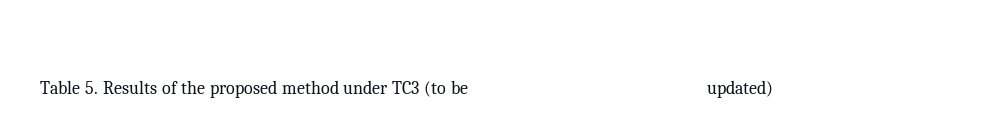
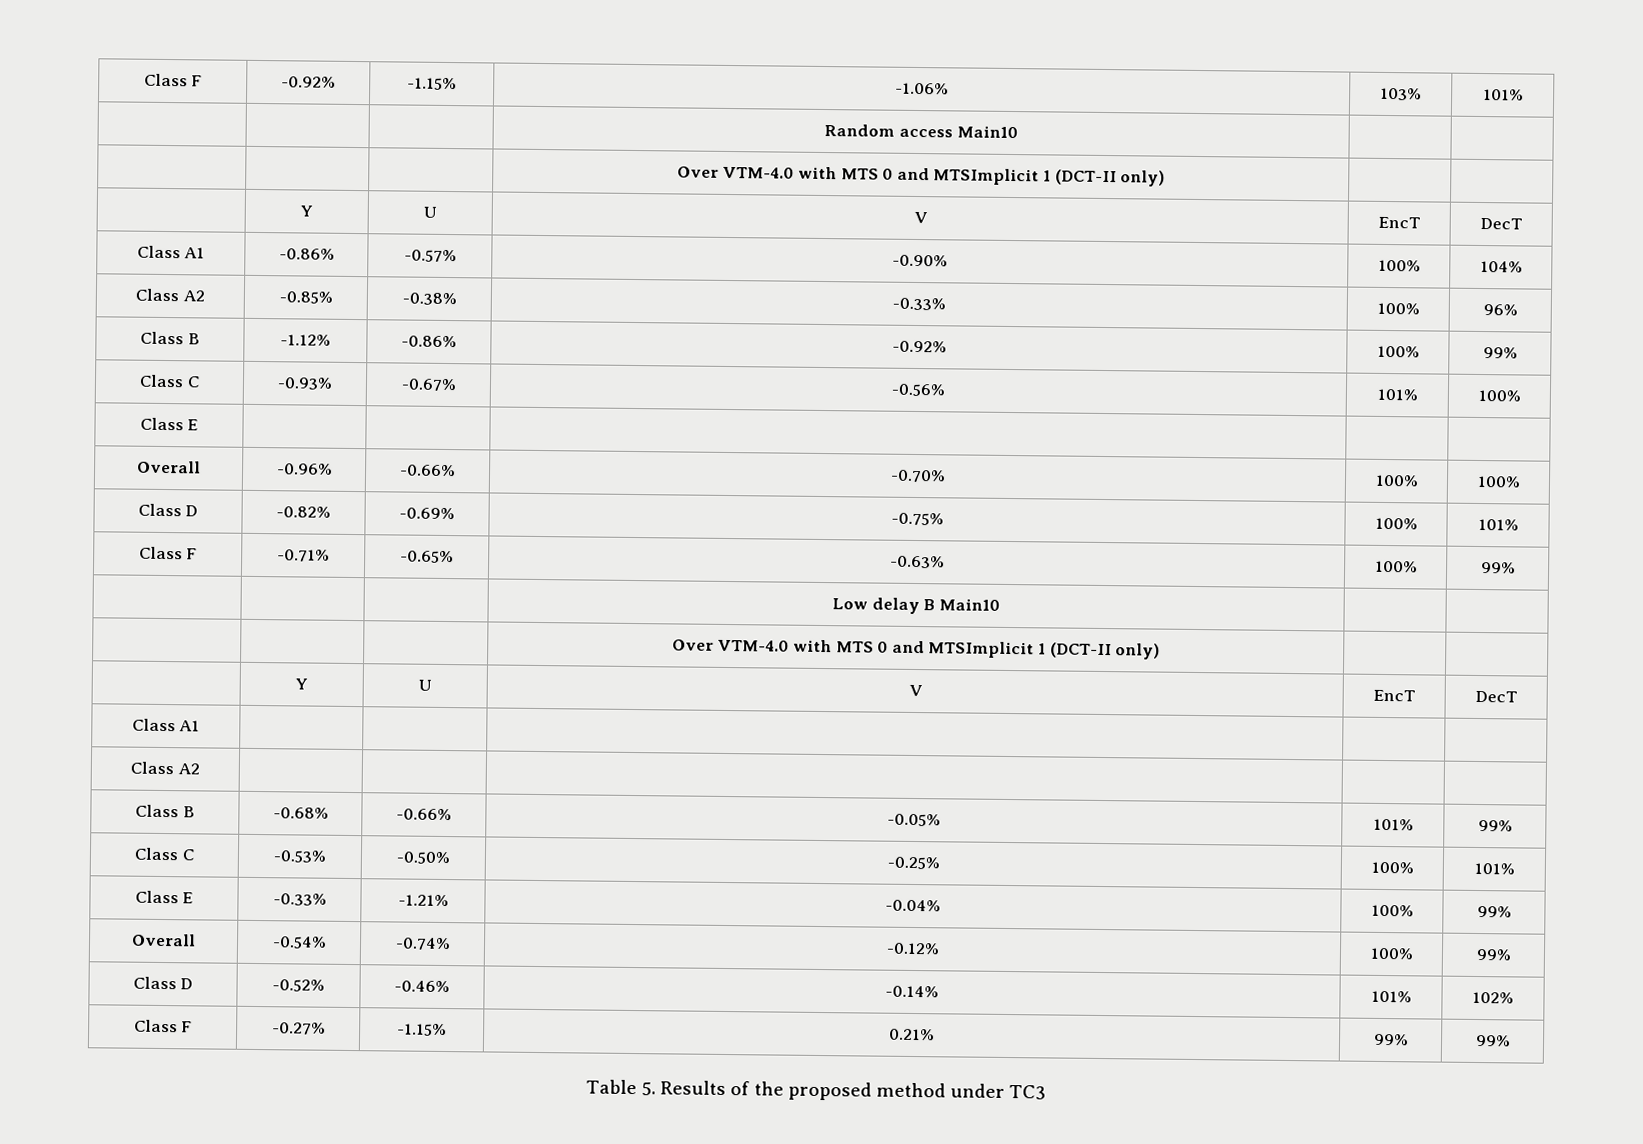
+ Class F | -0.92% | -1.15% | -1.06% | 103% | 101%
+ | | | Random access Main10 | |
+ | | | Over VTM-4.0 with MTS 0 and MTSImplicit 1 (DCT-II only) | |
+ | Y | U | V | EncT | DecT
+ Class A1 | -0.86% | -0.57% | -0.90% | 100% | 104%
+ Class A2 | -0.85% | -0.38% | -0.33% | 100% | 96%
+ Class B | -1.12% | -0.86% | -0.92% | 100% | 99%
+ Class C | -0.93% | -0.67% | -0.56% | 101% | 100%
+ Class E | | | | |
+ Overall | -0.96% | -0.66% | -0.70% | 100% | 100%
+ Class D | -0.82% | -0.69% | -0.75% | 100% | 101%
+ Class F | -0.71% | -0.65% | -0.63% | 100% | 99%
+ | | | Low delay B Main10 | |
+ | | | Over VTM-4.0 with MTS 0 and MTSImplicit 1 (DCT-II only) | |
+ | Y | U | V | EncT | DecT
+ Class A1 | | | | |
+ Class A2 | | | | |
+ Class B | -0.68% | -0.66% | -0.05% | 101% | 99%
+ Class C | -0.53% | -0.50% | -0.25% | 100% | 101%
+ Class E | -0.33% | -1.21% | -0.04% | 100% | 99%
+ Overall | -0.54% | -0.74% | -0.12% | 100% | 99%
+ Class D | -0.52% | -0.46% | -0.14% | 101% | 102%
+ Class F | -0.27% | -1.15% | 0.21% | 99% | 99%
- Table 5. Results of the proposed method under TC3 (to be updated)
+ Table 5. Results of the proposed method under TC3

